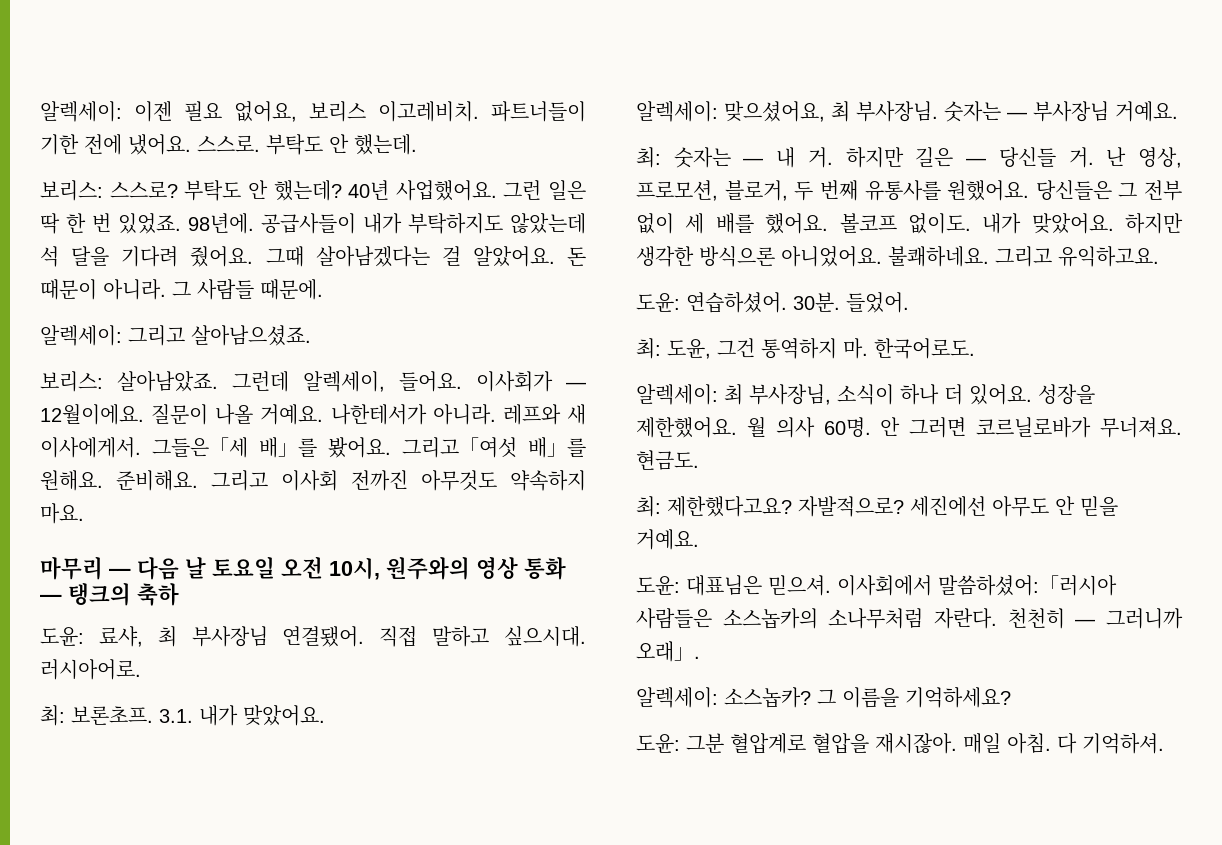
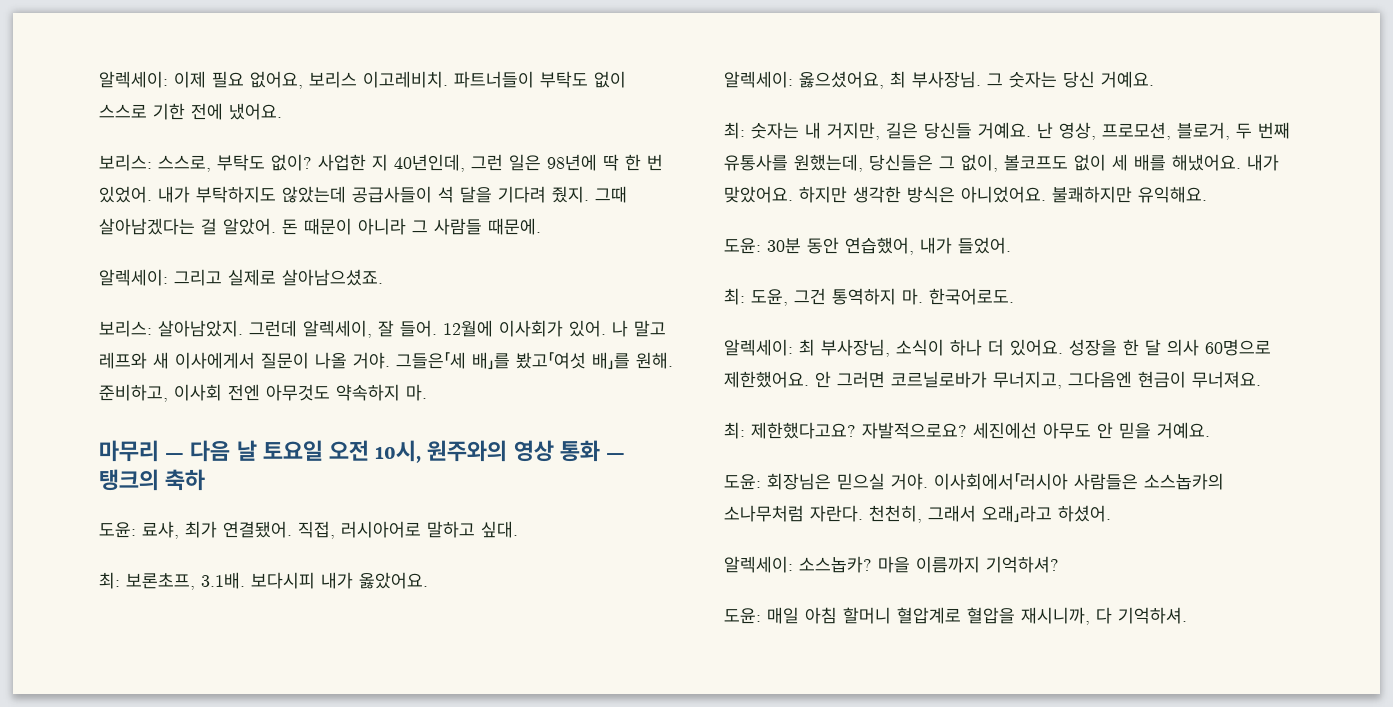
- 알렉세이: 이젠 필요 없어요, 보리스 이고레비치.
+ 알렉세이: 이제 필요 없어요, 보리스 이고레비치.
- 파트너들이 기한 전에 냈어요. 스스로. 부탁도 안 했는데.
- 보리스: 스스로? 부탁도 안 했는데? 40년 사업했어요. 그런 일은 딱 한 번 있었죠. 98년에. 공급사들이 내가 부탁하지도 않았는데 석 달을 기다려 줬어요.
+ 파트너들이 부탁도 없이 스스로 기한 전에 냈어요.
+ 보리스: 스스로, 부탁도 없이? 사업한 지 40년인데, 그런 일은 98년에 딱 한 번 있었어. 내가 부탁하지도 않았는데 공급사들이 석 달을 기다려 줬지.
- 그때 살아남겠다는 걸 알았어요.
+ 그때 살아남겠다는 걸 알았어.
- 돈 때문이 아니라. 그 사람들 때문에.
+ 돈 때문이 아니라 그 사람들 때문에.
- 알렉세이: 그리고 살아남으셨죠.
+ 알렉세이: 그리고 실제로 살아남으셨죠.
- 보리스: 살아남았죠.
+ 보리스: 살아남았지.
- 그런데 알렉세이, 들어요. 이사회가 — 12월이에요. 질문이 나올 거예요. 나한테서가 아니라. 레프와 새 이사에게서.
+ 그런데 알렉세이, 잘 들어. 12월에 이사회가 있어. 나 말고 레프와 새 이사에게서 질문이 나올 거야.
- 그들은「세 배」를 봤어요. 그리고「여섯 배」를 원해요. 준비해요. 그리고 이사회 전까진 아무것도 약속하지 마요.
+ 그들은「세 배」를 봤고「여섯 배」를 원해. 준비하고, 이사회 전엔 아무것도 약속하지 마.
- 도윤: 료샤, 최 부사장님 연결됐어. 직접 말하고 싶으시대. 러시아어로.
- 최: 보론초프. 3.1. 내가 맞았어요.
- 알렉세이: 맞으셨어요, 최 부사장님.
+ 도윤: 료샤, 최가 연결됐어. 직접, 러시아어로 말하고 싶대.
+ 최: 보론초프, 3.1배. 보다시피 내가 옳았어요.
+ 알렉세이: 옳으셨어요, 최 부사장님.
- 숫자는 — 부사장님 거예요.
+ 그 숫자는 당신 거예요.
- 최: 숫자는 — 내 거. 하지만 길은 — 당신들 거.
+ 최: 숫자는 내 거지만, 길은 당신들 거예요.
- 난 영상, 프로모션, 블로거, 두 번째 유통사를 원했어요. 당신들은 그 전부 없이 세 배를 했어요. 볼코프 없이도.
+ 난 영상, 프로모션, 블로거, 두 번째 유통사를 원했는데, 당신들은 그 없이, 볼코프도 없이 세 배를 해냈어요.
- 하지만 생각한 방식으론 아니었어요. 불쾌하네요. 그리고 유익하고요.
- 도윤: 연습하셨어. 30분. 들었어.
+ 하지만 생각한 방식은 아니었어요. 불쾌하지만 유익해요.
+ 도윤: 30분 동안 연습했어, 내가 들었어.
- 성장을 제한했어요. 월 의사 60명. 안 그러면 코르닐로바가 무너져요. 현금도.
+ 성장을 한 달 의사 60명으로 제한했어요. 안 그러면 코르닐로바가 무너지고, 그다음엔 현금이 무너져요.
- 자발적으로?
+ 자발적으로요?
- 도윤: 대표님은 믿으셔. 이사회에서 말씀하셨어:「러시아 사람들은 소스놉카의 소나무처럼 자란다.
+ 도윤: 회장님은 믿으실 거야. 이사회에서「러시아 사람들은 소스놉카의 소나무처럼 자란다.
- 천천히 — 그러니까 오래」.
- 알렉세이: 소스놉카? 그 이름을 기억하세요?
- 도윤: 그분 혈압계로 혈압을 재시잖아. 매일 아침. 다 기억하셔.
+ 천천히, 그래서 오래」라고 하셨어.
+ 알렉세이: 소스놉카? 마을 이름까지 기억하셔?
+ 도윤: 매일 아침 할머니 혈압계로 혈압을 재시니까, 다 기억하셔.

